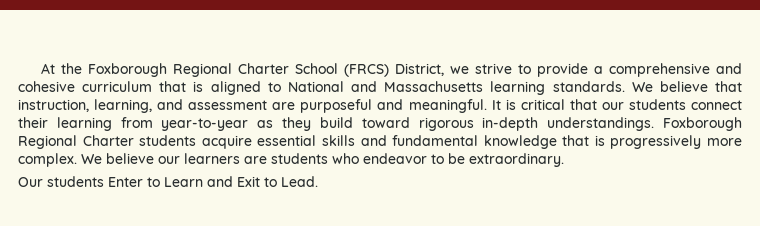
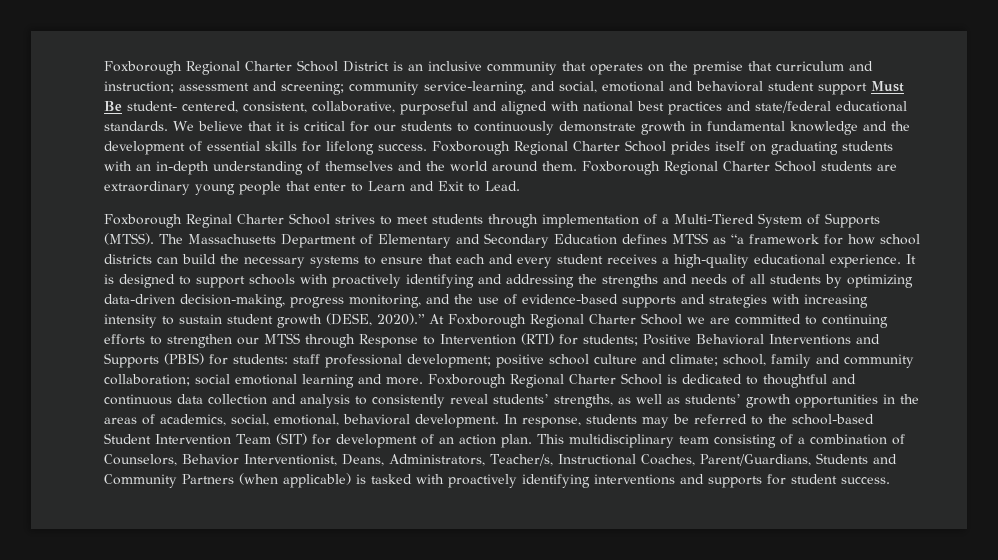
- At the Foxborough Regional Charter School (FRCS) District, we strive to provide a comprehensive and cohesive curriculum that is aligned to National and Massachusetts learning standards. We believe that instruction, learning, and assessment are purposeful and meaningful. It is critical that our students connect their learning from year-to-year as they build toward rigorous in-depth understandings. Foxborough Regional Charter students acquire essential skills and fundamental knowledge that is progressively more complex. We believe our learners are students who endeavor to be extraordinary.
- Our students Enter to Learn and Exit to Lead.
+ Foxborough Regional Charter School District is an inclusive community that operates on the premise that curriculum and instruction; assessment and screening; community service-learning, and social, emotional and behavioral student support Must Be student- centered, consistent, collaborative, purposeful and aligned with national best practices and state/federal educational standards. We believe that it is critical for our students to continuously demonstrate growth in fundamental knowledge and the development of essential skills for lifelong success. Foxborough Regional Charter School prides itself on graduating students with an in-depth understanding of themselves and the world around them. Foxborough Regional Charter School students are extraordinary young people that enter to Learn and Exit to Lead.
+ Foxborough Reginal Charter School strives to meet students through implementation of a Multi-Tiered System of Supports (MTSS). The Massachusetts Department of Elementary and Secondary Education defines MTSS as “a framework for how school districts can build the necessary systems to ensure that each and every student receives a high-quality educational experience. It is designed to support schools with proactively identifying and addressing the strengths and needs of all students by optimizing data-driven decision-making, progress monitoring, and the use of evidence-based supports and strategies with increasing intensity to sustain student growth (DESE, 2020).” At Foxborough Regional Charter School we are committed to continuing efforts to strengthen our MTSS through Response to Intervention (RTI) for students; Positive Behavioral Interventions and Supports (PBIS) for students: staff professional development; positive school culture and climate; school, family and community collaboration; social emotional learning and more. Foxborough Regional Charter School is dedicated to thoughtful and continuous data collection and analysis to consistently reveal students’ strengths, as well as students’ growth opportunities in the areas of academics, social, emotional, behavioral development. In response, students may be referred to the school-based Student Intervention Team (SIT) for development of an action plan. This multidisciplinary team consisting of a combination of Counselors, Behavior Interventionist, Deans, Administrators, Teacher/s, Instructional Coaches, Parent/Guardians, Students and Community Partners (when applicable) is tasked with proactively identifying interventions and supports for student success.

